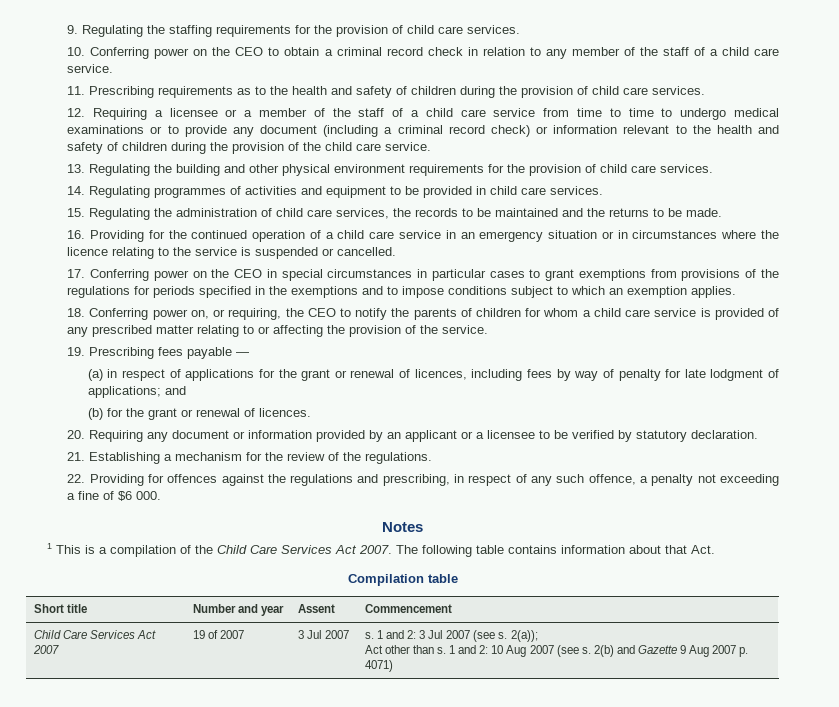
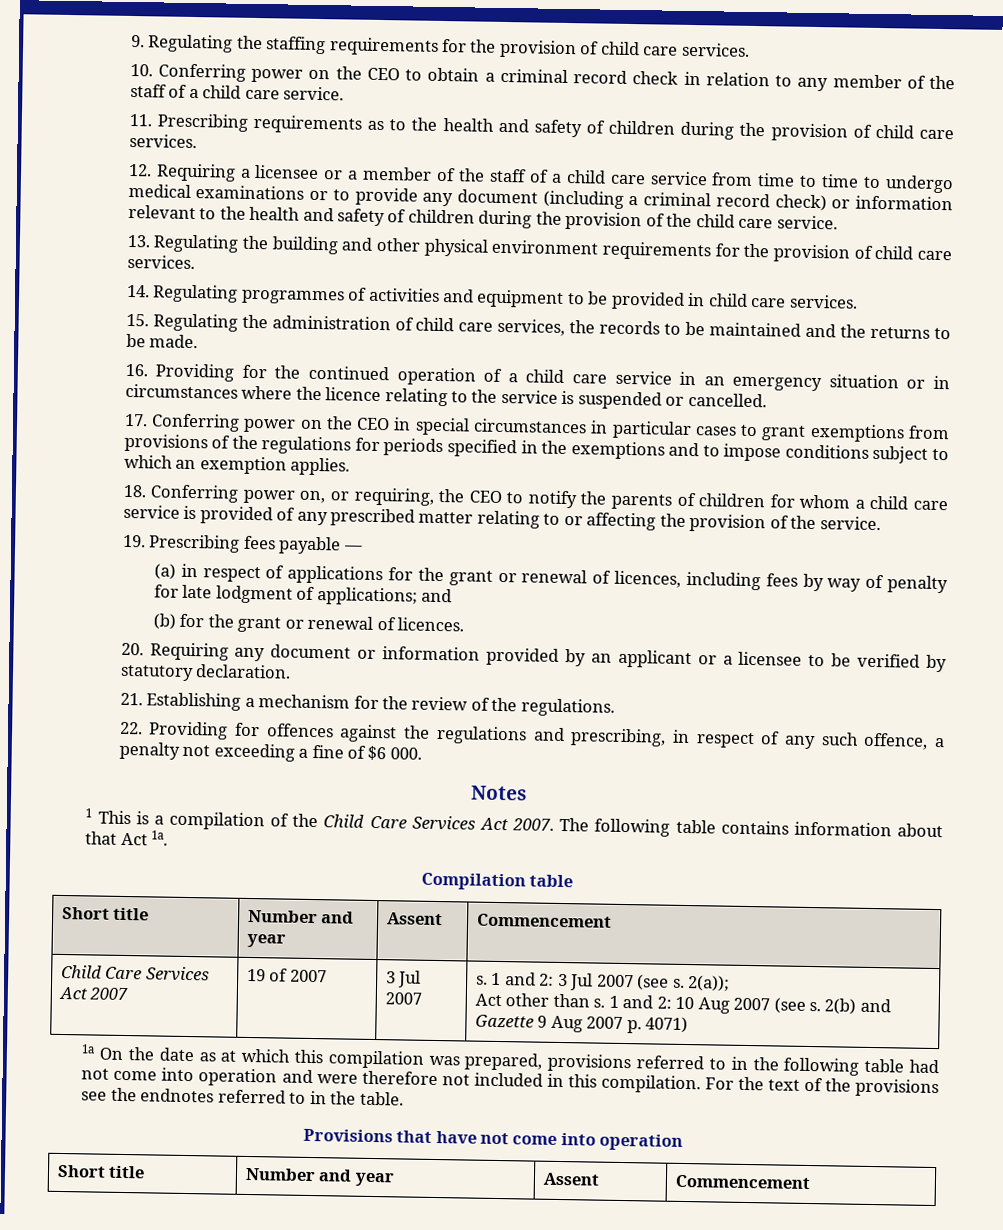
- The following table contains information about that Act.
+ The following table contains information about that Act 1a.
+ 1a On the date as at which this compilation was prepared, provisions referred to in the following table had not come into operation and were therefore not included in this compilation. For the text of the provisions see the endnotes referred to in the table.
+ Provisions that have not come into operation
+ Short title | Number and year | Assent | Commencement

